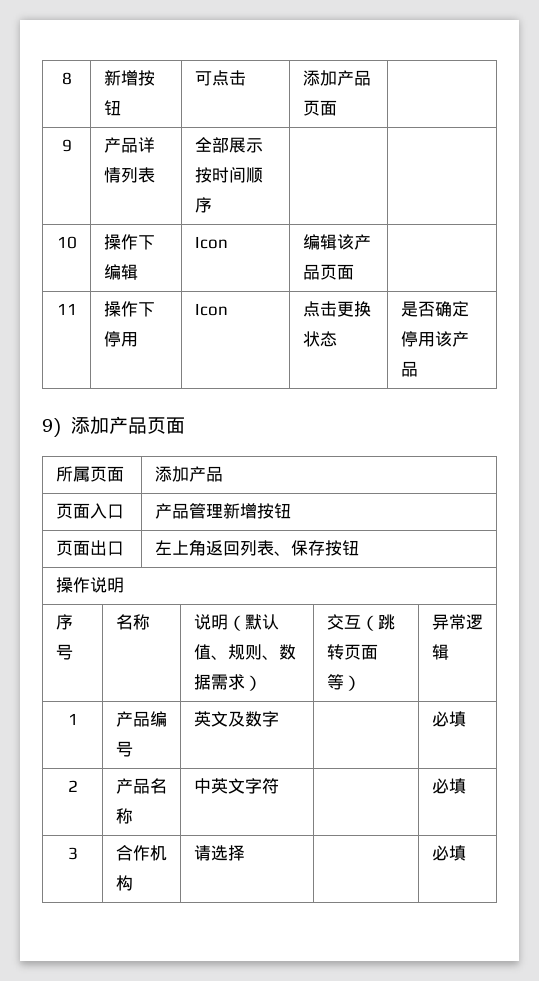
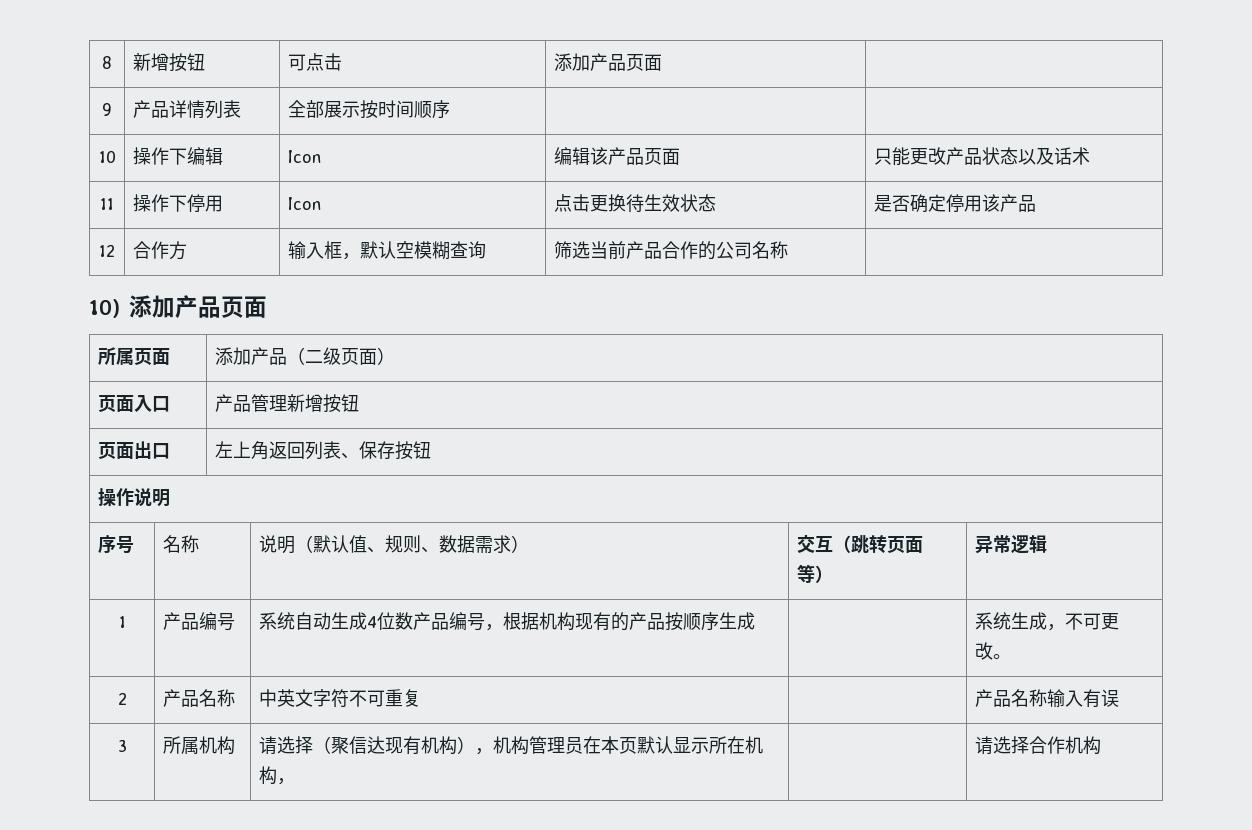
- 10 | 操作下编辑 | Icon | 编辑该产品页面 |
+ 10 | 操作下编辑 | Icon | 编辑该产品页面 | 只能更改产品状态以及话术
- 11 | 操作下停用 | Icon | 点击更换状态 | 是否确定停用该产品
+ 11 | 操作下停用 | Icon | 点击更换待生效状态 | 是否确定停用该产品
- 9)添加产品页面
+ 12 | 合作方 | 输入框，默认空模糊查询 | 筛选当前产品合作的公司名称 |
+ 10)添加产品页面
- 所属页面 | 添加产品
+ 所属页面 | 添加产品（二级页面）
- 1 | 产品编号 | 英文及数字 | | 必填
+ 1 | 产品编号 | 系统自动生成4位数产品编号，根据机构现有的产品按顺序生成 | | 系统生成，不可更改。
- 2 | 产品名称 | 中英文字符 | | 必填
+ 2 | 产品名称 | 中英文字符不可重复 | | 产品名称输入有误
- 3 | 合作机构 | 请选择 | | 必填
+ 3 | 所属机构 | 请选择（聚信达现有机构），机构管理员在本页默认显示所在机构， | | 请选择合作机构

